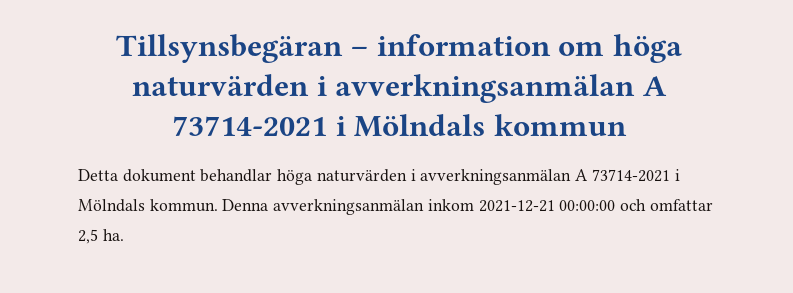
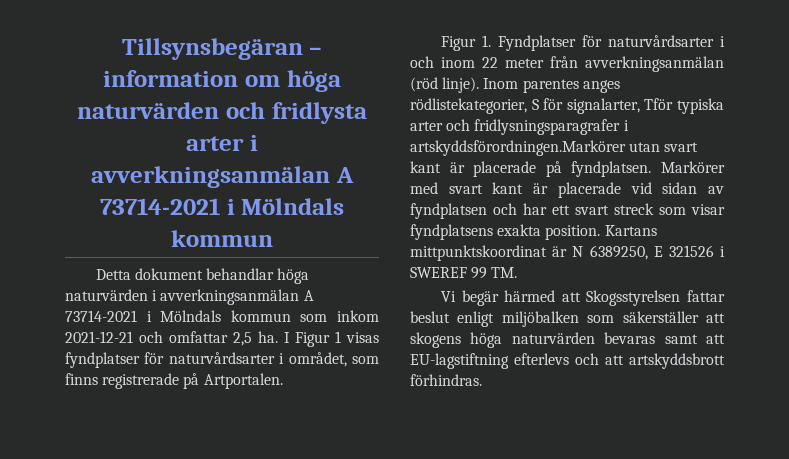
- Tillsynsbegäran – information om höga naturvärden i avverkningsanmälan A 73714-2021 i Mölndals kommun
+ Tillsynsbegäran – information om höga naturvärden och fridlysta arter i avverkningsanmälan A 73714-2021 i Mölndals kommun
- Detta dokument behandlar höga naturvärden i avverkningsanmälan A 73714-2021 i Mölndals kommun. Denna avverkningsanmälan inkom 2021-12-21 00:00:00 och omfattar 2,5 ha.
+ Detta dokument behandlar höga naturvärden i avverkningsanmälan A 73714-2021 i Mölndals kommun som inkom 2021-12-21 och omfattar 2,5 ha.
+ I Figur 1 visas fyndplatser för naturvårdsarter i området, som finns registrerade på Artportalen.
+ Figur 1. Fyndplatser för naturvårdsarter i och inom 22 meter från avverkningsanmälan (röd linje). Inom parentes anges rödlistekategorier, S för signalarter, Tför typiska arter och fridlysningsparagrafer i artskyddsförordningen.Markörer utan svart kant är placerade på fyndplatsen. Markörer med svart kant är placerade vid sidan av fyndplatsen och har ett svart streck som visar fyndplatsens exakta position. Kartans mittpunktskoordinat är N 6389250, E 321526 i SWEREF 99 TM.
+ Vi begär härmed att Skogsstyrelsen fattar beslut enligt miljöbalken som säkerställer att skogens höga naturvärden bevaras samt att EU-lagstiftning efterlevs och att artskyddsbrott förhindras.

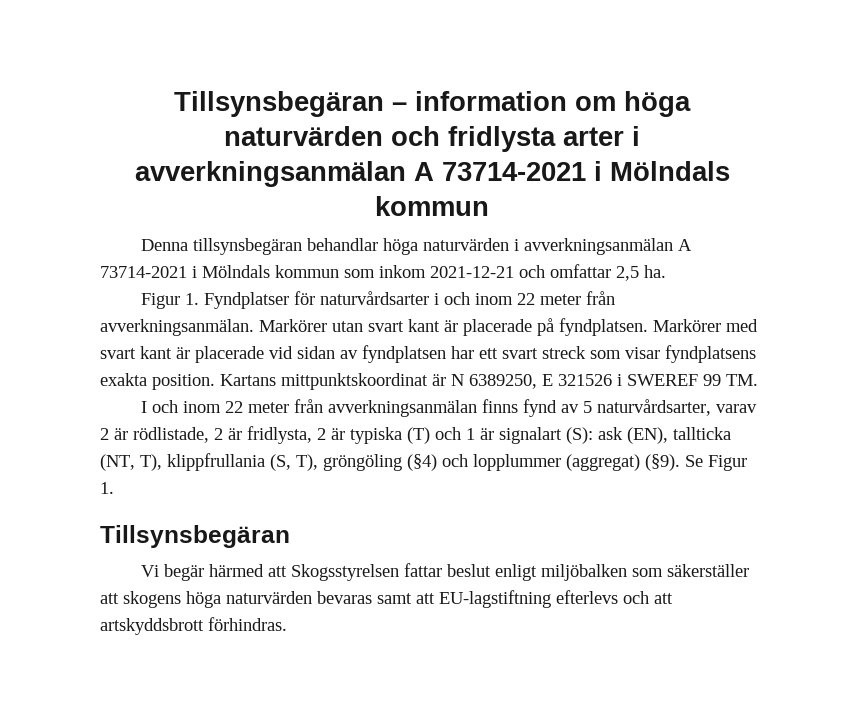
- Detta dokument behandlar höga naturvärden i avverkningsanmälan A 73714-2021 i Mölndals kommun som inkom 2021-12-21 och omfattar 2,5 ha. I Figur 1 visas fyndplatser för naturvårdsarter i området, som finns registrerade på Artportalen.
+ Denna tillsynsbegäran behandlar höga naturvärden i avverkningsanmälan A 73714-2021 i Mölndals kommun som inkom 2021-12-21 och omfattar 2,5 ha.
- Figur 1. Fyndplatser för naturvårdsarter i och inom 22 meter från avverkningsanmälan (röd linje). Inom parentes anges rödlistekategorier, S för signalarter, Tför typiska arter och fridlysningsparagrafer i artskyddsförordningen.Markörer utan svart kant är placerade på fyndplatsen.
+ Figur 1. Fyndplatser för naturvårdsarter i och inom 22 meter från avverkningsanmälan. Markörer utan svart kant är placerade på fyndplatsen.
- Markörer med svart kant är placerade vid sidan av fyndplatsen och har ett svart streck som visar fyndplatsens exakta position.
+ Markörer med svart kant är placerade vid sidan av fyndplatsen har ett svart streck som visar fyndplatsens exakta position.
+ I och inom 22 meter från avverkningsanmälan finns fynd av 5 naturvårdsarter, varav 2 är rödlistade, 2 är fridlysta, 2 är typiska (T) och 1 är signalart (S): ask (EN), tallticka (NT, T), klippfrullania (S, T), gröngöling (§4) och lopplummer (aggregat) (§9). Se Figur 1.
+ Tillsynsbegäran

